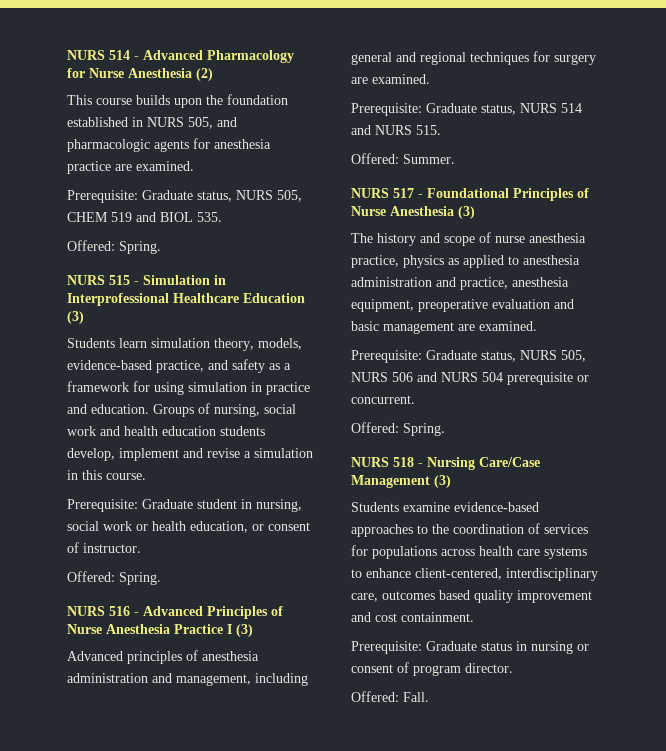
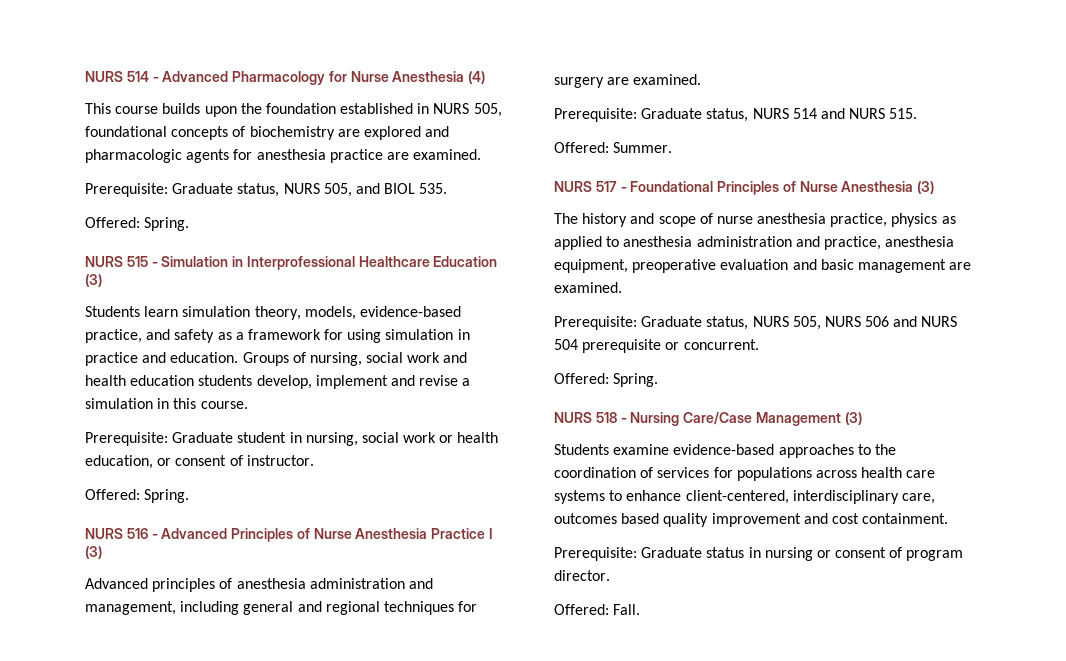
- NURS 514 - Advanced Pharmacology for Nurse Anesthesia (2)
+ NURS 514 - Advanced Pharmacology for Nurse Anesthesia (4)
- This course builds upon the foundation established in NURS 505, and pharmacologic agents for anesthesia practice are examined.
+ This course builds upon the foundation established in NURS 505, foundational concepts of biochemistry are explored and pharmacologic agents for anesthesia practice are examined.
- Prerequisite: Graduate status, NURS 505, CHEM 519 and BIOL 535.
+ Prerequisite: Graduate status, NURS 505, and BIOL 535.

